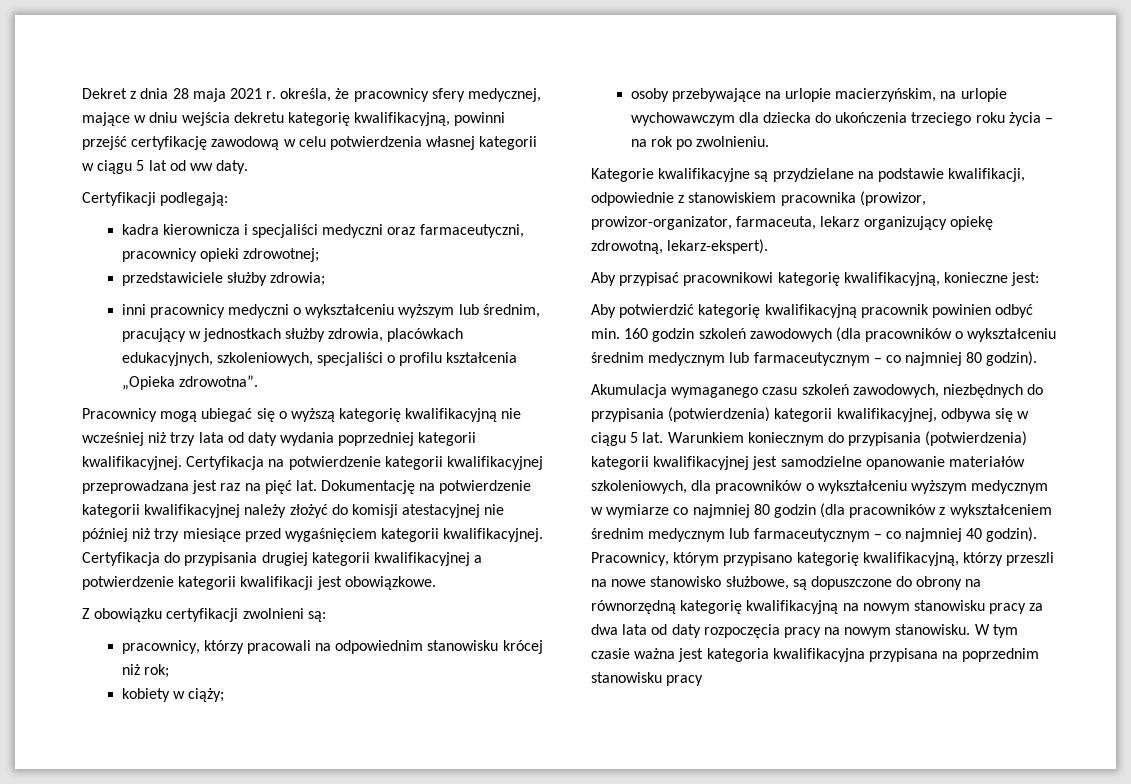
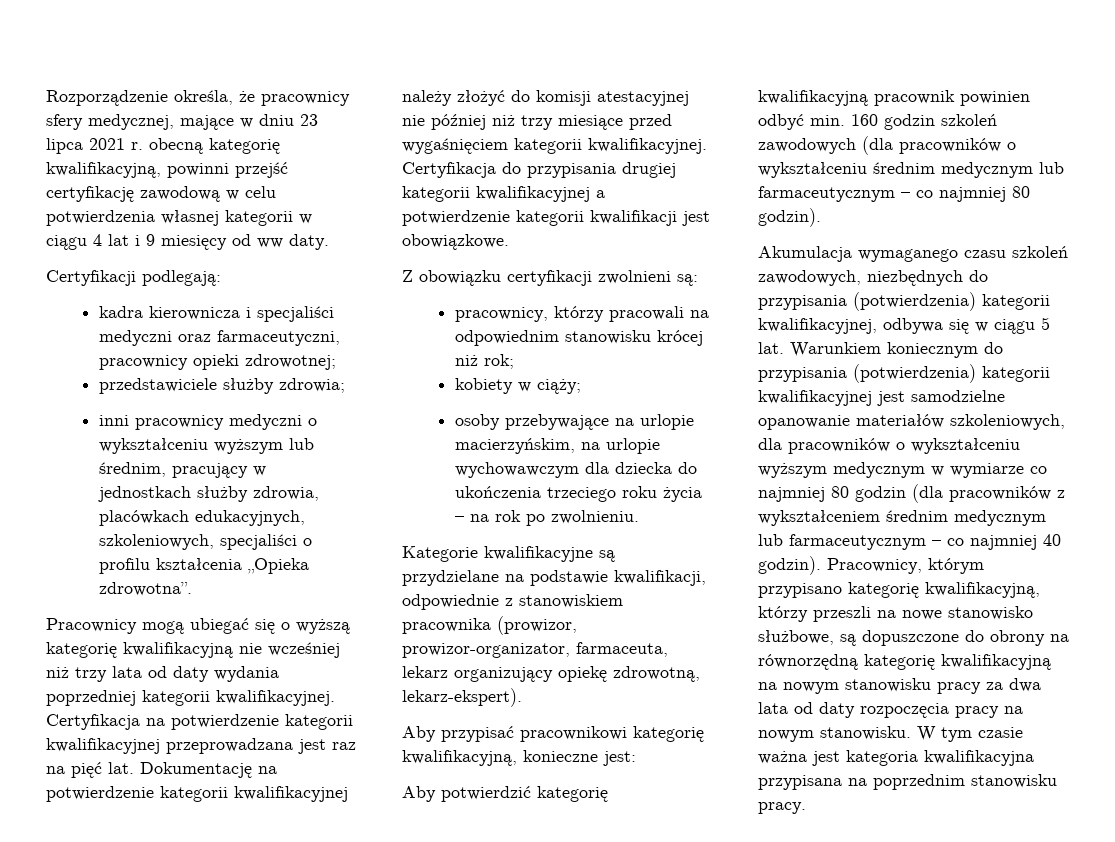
- Dekret z dnia 28 maja 2021 r. określa, że pracownicy sfery medycznej, mające w dniu wejścia dekretu kategorię kwalifikacyjną, powinni przejść certyfikację zawodową w celu potwierdzenia własnej kategorii w ciągu 5 lat od ww daty.
+ Rozporządzenie określa, że pracownicy sfery medycznej, mające w dniu 23 lipca 2021 r. obecną kategorię kwalifikacyjną, powinni przejść certyfikację zawodową w celu potwierdzenia własnej kategorii w ciągu 4 lat i 9 miesięcy od ww daty.
- W tym czasie ważna jest kategoria kwalifikacyjna przypisana na poprzednim stanowisku pracy
+ W tym czasie ważna jest kategoria kwalifikacyjna przypisana na poprzednim stanowisku pracy.

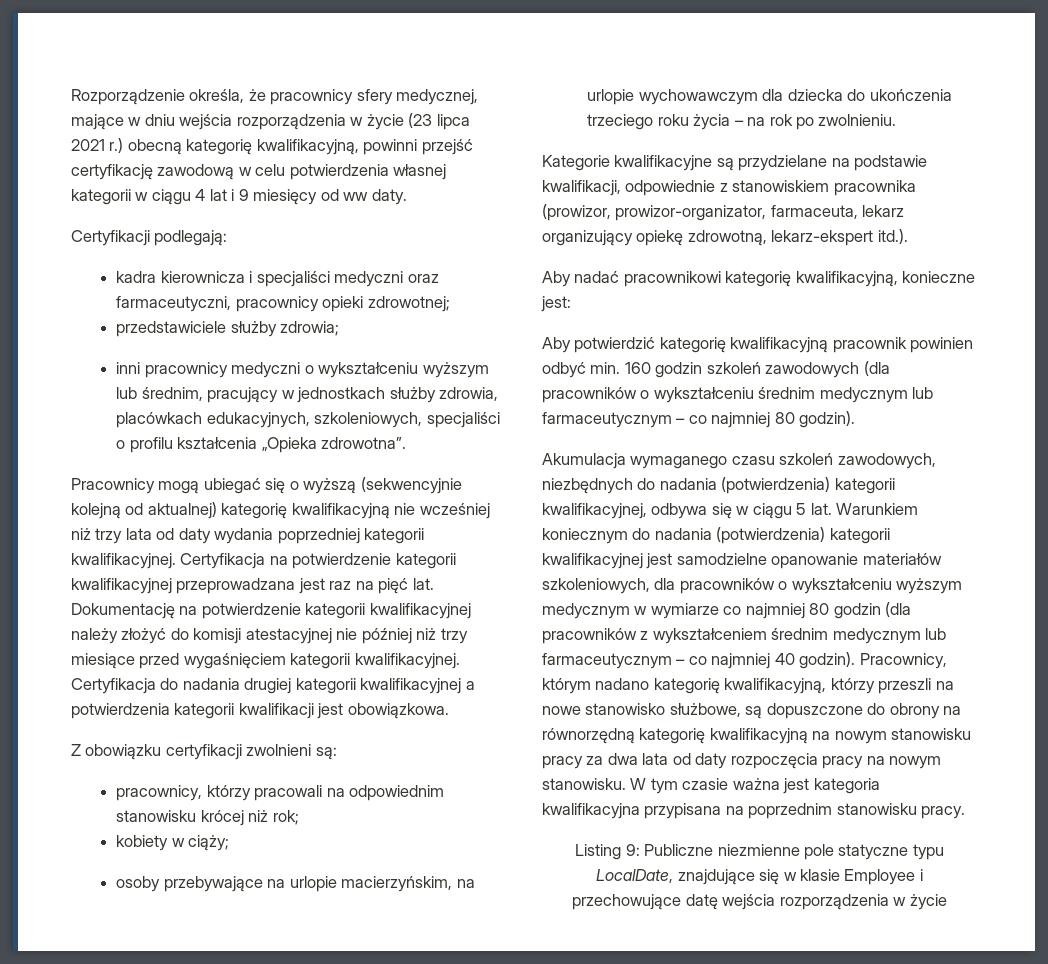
- Rozporządzenie określa, że pracownicy sfery medycznej, mające w dniu 23 lipca 2021 r. obecną kategorię kwalifikacyjną, powinni przejść certyfikację zawodową w celu potwierdzenia własnej kategorii w ciągu 4 lat i 9 miesięcy od ww daty.
+ Rozporządzenie określa, że pracownicy sfery medycznej, mające w dniu wejścia rozporządzenia w życie (23 lipca 2021 r.) obecną kategorię kwalifikacyjną, powinni przejść certyfikację zawodową w celu potwierdzenia własnej kategorii w ciągu 4 lat i 9 miesięcy od ww daty.
- Pracownicy mogą ubiegać się o wyższą kategorię kwalifikacyjną nie wcześniej niż trzy lata od daty wydania poprzedniej kategorii kwalifikacyjnej.
+ Pracownicy mogą ubiegać się o wyższą (sekwencyjnie kolejną od aktualnej) kategorię kwalifikacyjną nie wcześniej niż trzy lata od daty wydania poprzedniej kategorii kwalifikacyjnej.
- Certyfikacja do przypisania drugiej kategorii kwalifikacyjnej a potwierdzenie kategorii kwalifikacji jest obowiązkowe.
+ Certyfikacja do nadania drugiej kategorii kwalifikacyjnej a potwierdzenia kategorii kwalifikacji jest obowiązkowa.
- Kategorie kwalifikacyjne są przydzielane na podstawie kwalifikacji, odpowiednie z stanowiskiem pracownika (prowizor, prowizor-organizator, farmaceuta, lekarz organizujący opiekę zdrowotną, lekarz-ekspert).
- Aby przypisać pracownikowi kategorię kwalifikacyjną, konieczne jest:
+ Kategorie kwalifikacyjne są przydzielane na podstawie kwalifikacji, odpowiednie z stanowiskiem pracownika (prowizor, prowizor-organizator, farmaceuta, lekarz organizujący opiekę zdrowotną, lekarz-ekspert itd.).
+ Aby nadać pracownikowi kategorię kwalifikacyjną, konieczne jest:
- Akumulacja wymaganego czasu szkoleń zawodowych, niezbędnych do przypisania (potwierdzenia) kategorii kwalifikacyjnej, odbywa się w ciągu 5 lat.
+ Akumulacja wymaganego czasu szkoleń zawodowych, niezbędnych do nadania (potwierdzenia) kategorii kwalifikacyjnej, odbywa się w ciągu 5 lat.
- Warunkiem koniecznym do przypisania (potwierdzenia) kategorii kwalifikacyjnej jest samodzielne opanowanie materiałów szkoleniowych, dla pracowników o wykształceniu wyższym medycznym w wymiarze co najmniej 80 godzin (dla pracowników z wykształceniem średnim medycznym lub farmaceutycznym – co najmniej 40 godzin).
+ Warunkiem koniecznym do nadania (potwierdzenia) kategorii kwalifikacyjnej jest samodzielne opanowanie materiałów szkoleniowych, dla pracowników o wykształceniu wyższym medycznym w wymiarze co najmniej 80 godzin (dla pracowników z wykształceniem średnim medycznym lub farmaceutycznym – co najmniej 40 godzin).
- Pracownicy, którym przypisano kategorię kwalifikacyjną, którzy przeszli na nowe stanowisko służbowe, są dopuszczone do obrony na równorzędną kategorię kwalifikacyjną na nowym stanowisku pracy za dwa lata od daty rozpoczęcia pracy na nowym stanowisku.
+ Pracownicy, którym nadano kategorię kwalifikacyjną, którzy przeszli na nowe stanowisko służbowe, są dopuszczone do obrony na równorzędną kategorię kwalifikacyjną na nowym stanowisku pracy za dwa lata od daty rozpoczęcia pracy na nowym stanowisku.
+ Listing 9: Publiczne niezmienne pole statyczne typu LocalDate, znajdujące się w klasie Employee i przechowujące datę wejścia rozporządzenia w życie

